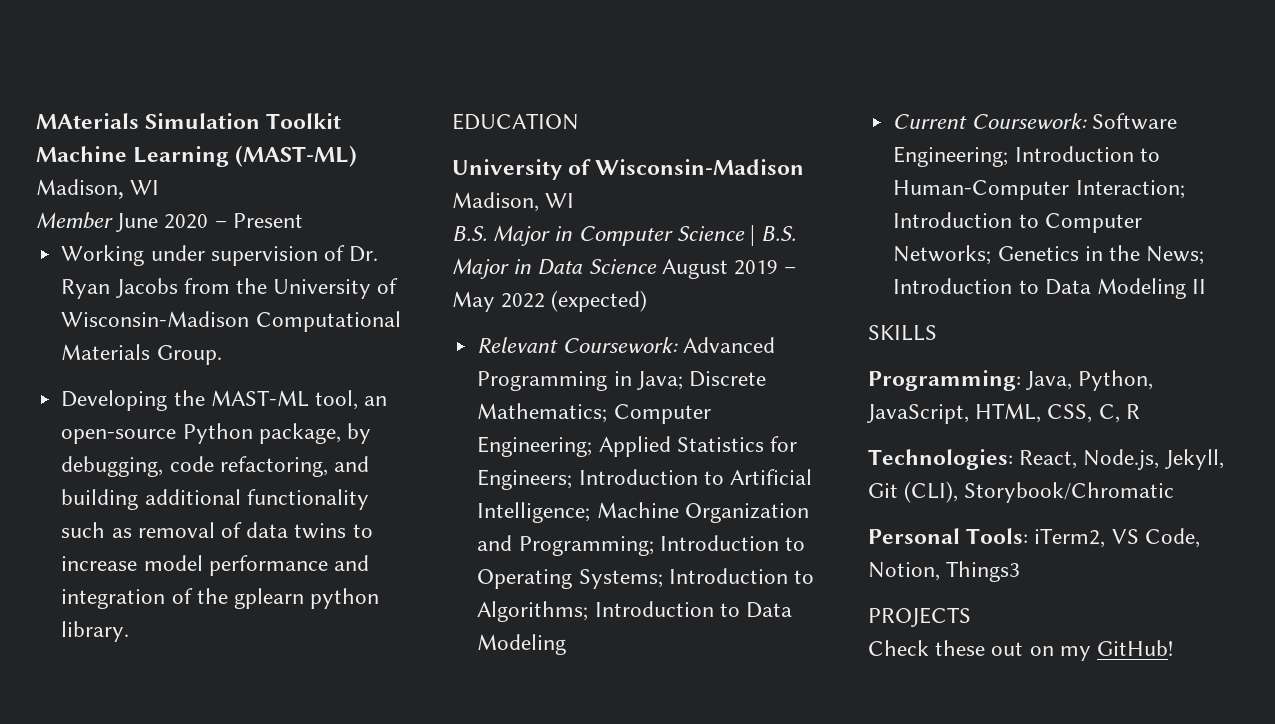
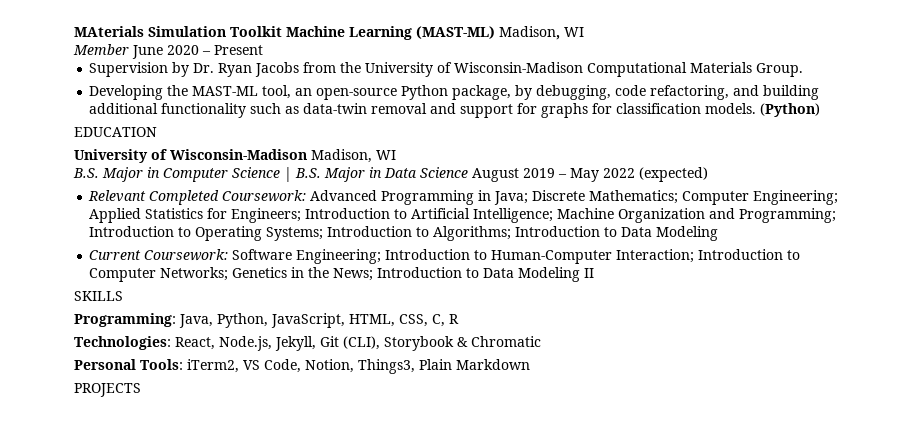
- Working under supervision of Dr. Ryan Jacobs from the University of Wisconsin-Madison Computational Materials Group.
+ Supervision by Dr. Ryan Jacobs from the University of Wisconsin-Madison Computational Materials Group.
- Developing the MAST-ML tool, an open-source Python package, by debugging, code refactoring, and building additional functionality such as removal of data twins to increase model performance and integration of the gplearn python library.
+ Developing the MAST-ML tool, an open-source Python package, by debugging, code refactoring, and building additional functionality such as data-twin removal and support for graphs for classification models. (Python)
- Relevant Coursework: Advanced Programming in Java; Discrete Mathematics; Computer Engineering; Applied Statistics for Engineers; Introduction to Artificial Intelligence; Machine Organization and Programming; Introduction to Operating Systems; Introduction to Algorithms; Introduction to Data Modeling
+ Relevant Completed Coursework: Advanced Programming in Java; Discrete Mathematics; Computer Engineering; Applied Statistics for Engineers; Introduction to Artificial Intelligence; Machine Organization and Programming; Introduction to Operating Systems; Introduction to Algorithms; Introduction to Data Modeling
- Technologies: React, Node.js, Jekyll, Git (CLI), Storybook/Chromatic
+ Technologies: React, Node.js, Jekyll, Git (CLI), Storybook & Chromatic
- Personal Tools: iTerm2, VS Code, Notion, Things3
+ Personal Tools: iTerm2, VS Code, Notion, Things3, Plain Markdown
  PROJECTS
- Check these out on my GitHub!

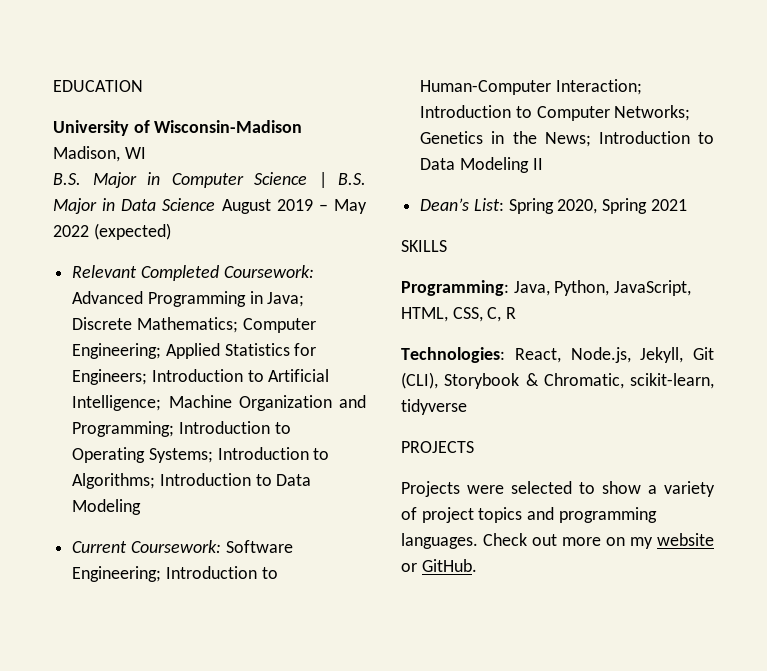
- MAterials Simulation Toolkit Machine Learning (MAST-ML) Madison, WI
- Member June 2020 – Present
- Supervision by Dr. Ryan Jacobs from the University of Wisconsin-Madison Computational Materials Group.
- Developing the MAST-ML tool, an open-source Python package, by debugging, code refactoring, and building additional functionality such as data-twin removal and support for graphs for classification models. (Python)
+ Dean’s List: Spring 2020, Spring 2021
- Technologies: React, Node.js, Jekyll, Git (CLI), Storybook & Chromatic
- Personal Tools: iTerm2, VS Code, Notion, Things3, Plain Markdown
+ Technologies: React, Node.js, Jekyll, Git (CLI), Storybook & Chromatic, scikit-learn, tidyverse
  PROJECTS
+ Projects were selected to show a variety of project topics and programming languages. Check out more on my website or GitHub.

